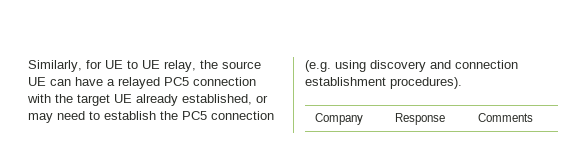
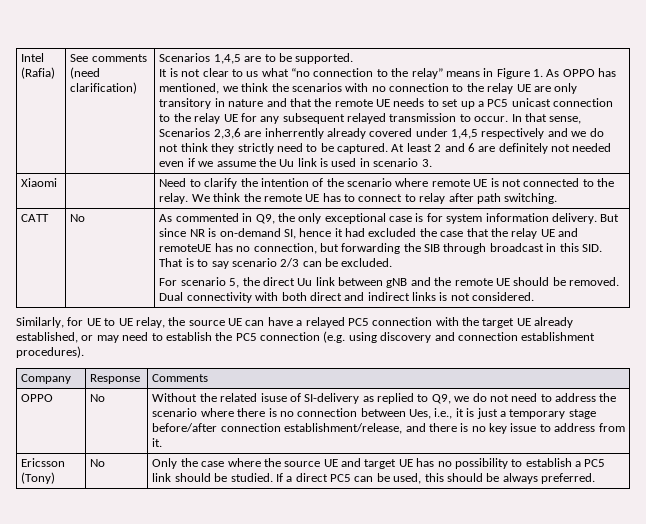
+ Intel (Rafia) | See comments (need clarification) | Scenarios 1,4,5 are to be supported.
+ It is not clear to us what “no connection to the relay” means in Figure 1. As OPPO has mentioned, we think the scenarios with no connection to the relay UE are only transitory in nature and that the remote UE needs to set up a PC5 unicast connection to the relay UE for any subsequent relayed transmission to occur. In that sense, Scenarios 2,3,6 are inherrently already covered under 1,4,5 respectively and we do not think they strictly need to be captured. At least 2 and 6 are definitely not needed even if we assume the Uu link is used in scenario 3.
+ Xiaomi | | Need to clarify the intention of the scenario where remote UE is not connected to the relay. We think the remote UE has to connect to relay after path switching.
+ CATT | No | As commented in Q9, the only exceptional case is for system information delivery. But since NR is on-demand SI, hence it had excluded the case that the relay UE and remoteUE has no connection, but forwarding the SIB through broadcast in this SID. That is to say scenario 2/3 can be excluded.
+ For scenario 5, the direct Uu link between gNB and the remote UE should be removed. Dual connectivity with both direct and indirect links is not considered.
+ OPPO | No | Without the related isuse of SI-delivery as replied to Q9, we do not need to address the scenario where there is no connection between Ues, i.e., it is just a temporary stage before/after connection establishment/release, and there is no key issue to address from it.
+ Ericsson (Tony) | No | Only the case where the source UE and target UE has no possibility to establish a PC5 link should be studied. If a direct PC5 can be used, this should be always preferred.

